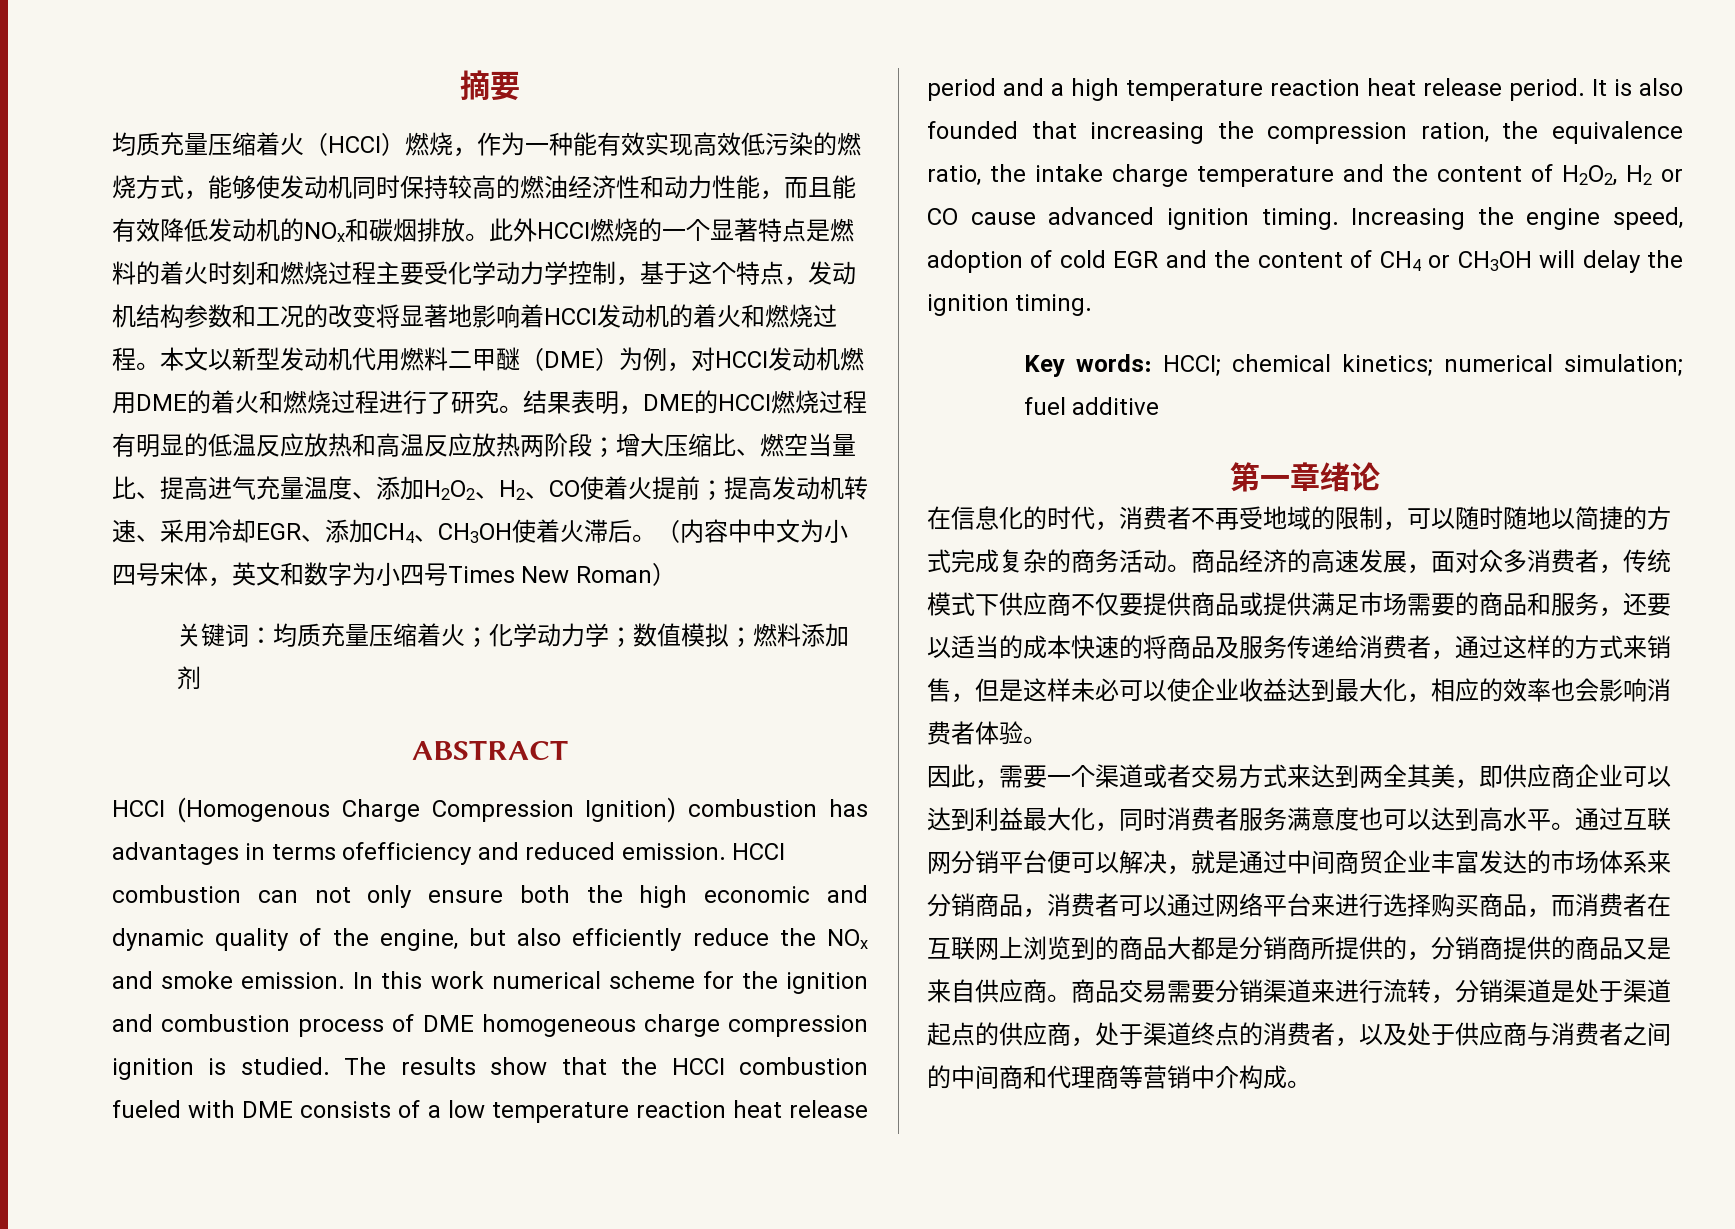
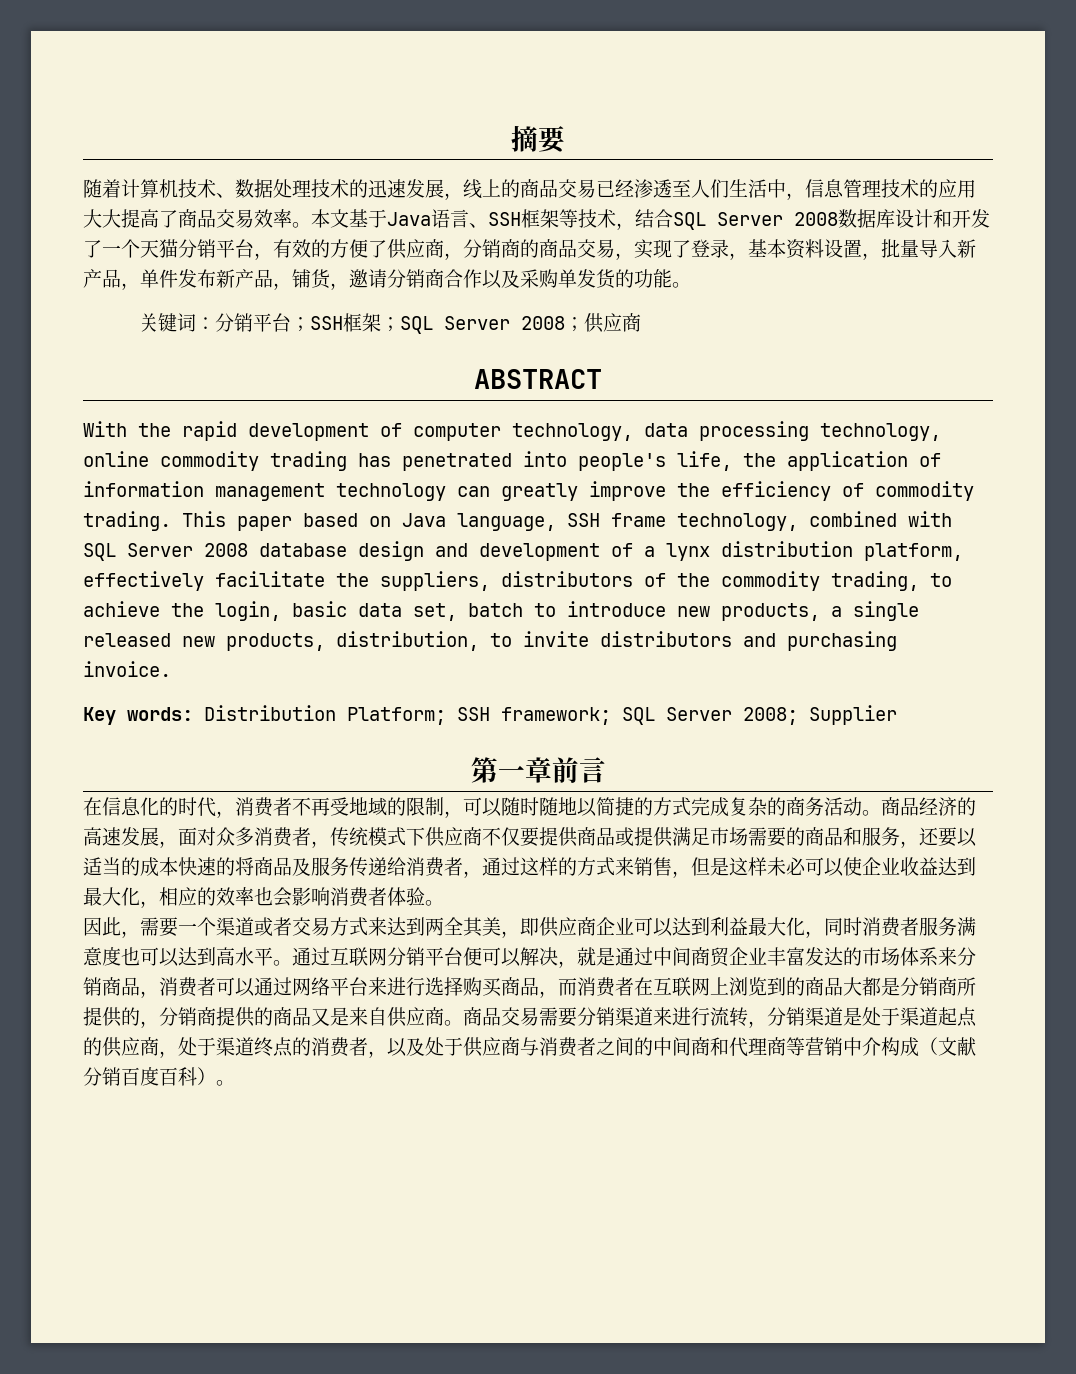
- 均质充量压缩着火（HCCI）燃烧，作为一种能有效实现高效低污染的燃烧方式，能够使发动机同时保持较高的燃油经济性和动力性能，而且能有效降低发动机的NOx和碳烟排放。此外HCCI燃烧的一个显著特点是燃料的着火时刻和燃烧过程主要受化学动力学控制，基于这个特点，发动机结构参数和工况的改变将显著地影响着HCCI发动机的着火和燃烧过程。本文以新型发动机代用燃料二甲醚（DME）为例，对HCCI发动机燃用DME的着火和燃烧过程进行了研究。结果表明，DME的HCCI燃烧过程有明显的低温反应放热和高温反应放热两阶段；增大压缩比、燃空当量比、提高进气充量温度、添加H2O2、H2、CO使着火提前；提高发动机转速、采用冷却EGR、添加CH4、CH3OH使着火滞后。（内容中中文为小四号宋体，英文和数字为小四号Times New Roman）
- 关键词：均质充量压缩着火；化学动力学；数值模拟；燃料添加剂
+ 随着计算机技术、数据处理技术的迅速发展，线上的商品交易已经渗透至人们生活中，信息管理技术的应用大大提高了商品交易效率。本文基于Java语言、SSH框架等技术，结合SQL Server 2008数据库设计和开发了一个天猫分销平台，有效的方便了供应商，分销商的商品交易，实现了登录，基本资料设置，批量导入新产品，单件发布新产品，铺货，邀请分销商合作以及采购单发货的功能。
+ 关键词：分销平台；SSH框架；SQL Server 2008；供应商
  ABSTRACT
- HCCI (Homogenous Charge Compression Ignition) combustion has advantages in terms ofefficiency and reduced emission. HCCI combustion can not only ensure both the high economic and dynamic quality of the engine, but also efficiently reduce the NOx and smoke emission. In this work numerical scheme for the ignition and combustion process of DME homogeneous charge compression ignition is studied. The results show that the HCCI combustion fueled with DME consists of a low temperature reaction heat release period and a high temperature reaction heat release period. It is also founded that increasing the compression ration, the equivalence ratio, the intake charge temperature and the content of H2O2, H2 or CO cause advanced ignition timing. Increasing the engine speed, adoption of cold EGR and the content of CH4 or CH3OH will delay the ignition timing.
- Key words: HCCI; chemical kinetics; numerical simulation; fuel additive
+ With the rapid development of computer technology, data processing technology, online commodity trading has penetrated into people's life, the application of information management technology can greatly improve the efficiency of commodity trading. This paper based on Java language, SSH frame technology, combined with SQL Server 2008 database design and development of a lynx distribution platform, effectively facilitate the suppliers, distributors of the commodity trading, to achieve the login, basic data set, batch to introduce new products, a single released new products, distribution, to invite distributors and purchasing invoice.
+ Key words: Distribution Platform; SSH framework; SQL Server 2008; Supplier
- 第一章绪论
+ 第一章前言
- 商品交易需要分销渠道来进行流转，分销渠道是处于渠道起点的供应商，处于渠道终点的消费者，以及处于供应商与消费者之间的中间商和代理商等营销中介构成。
+ 商品交易需要分销渠道来进行流转，分销渠道是处于渠道起点的供应商，处于渠道终点的消费者，以及处于供应商与消费者之间的中间商和代理商等营销中介构成（文献分销百度百科）。

